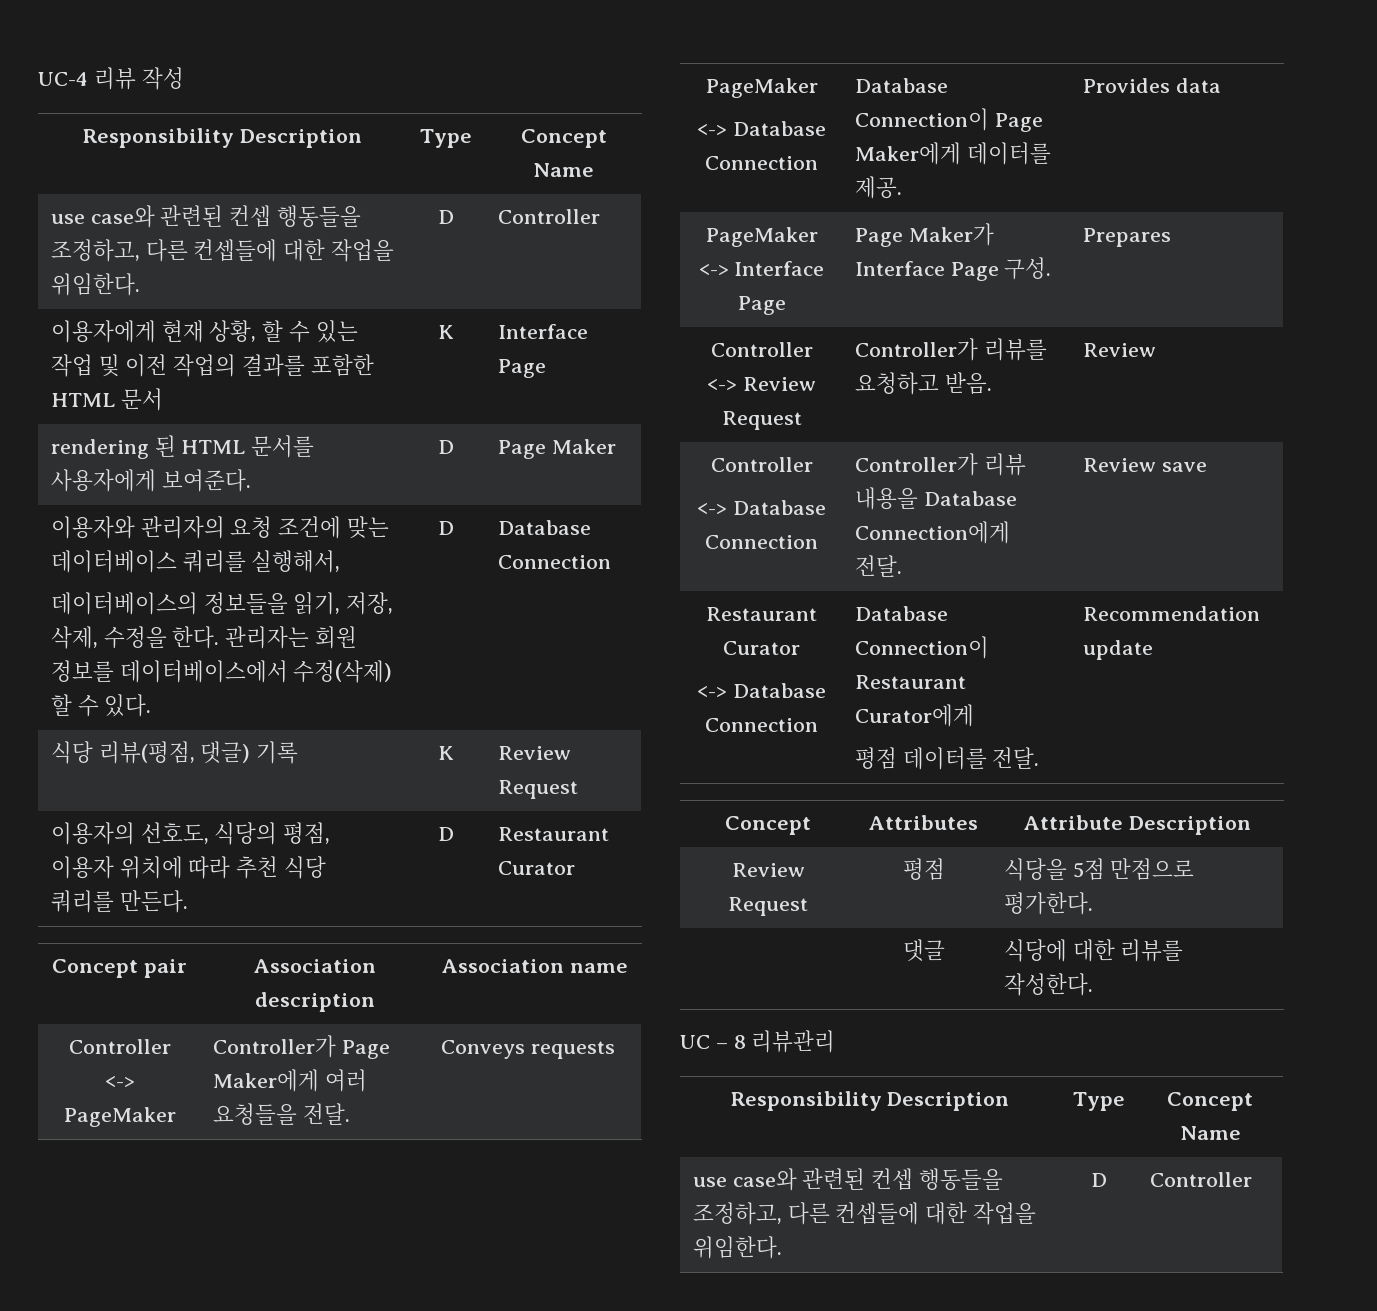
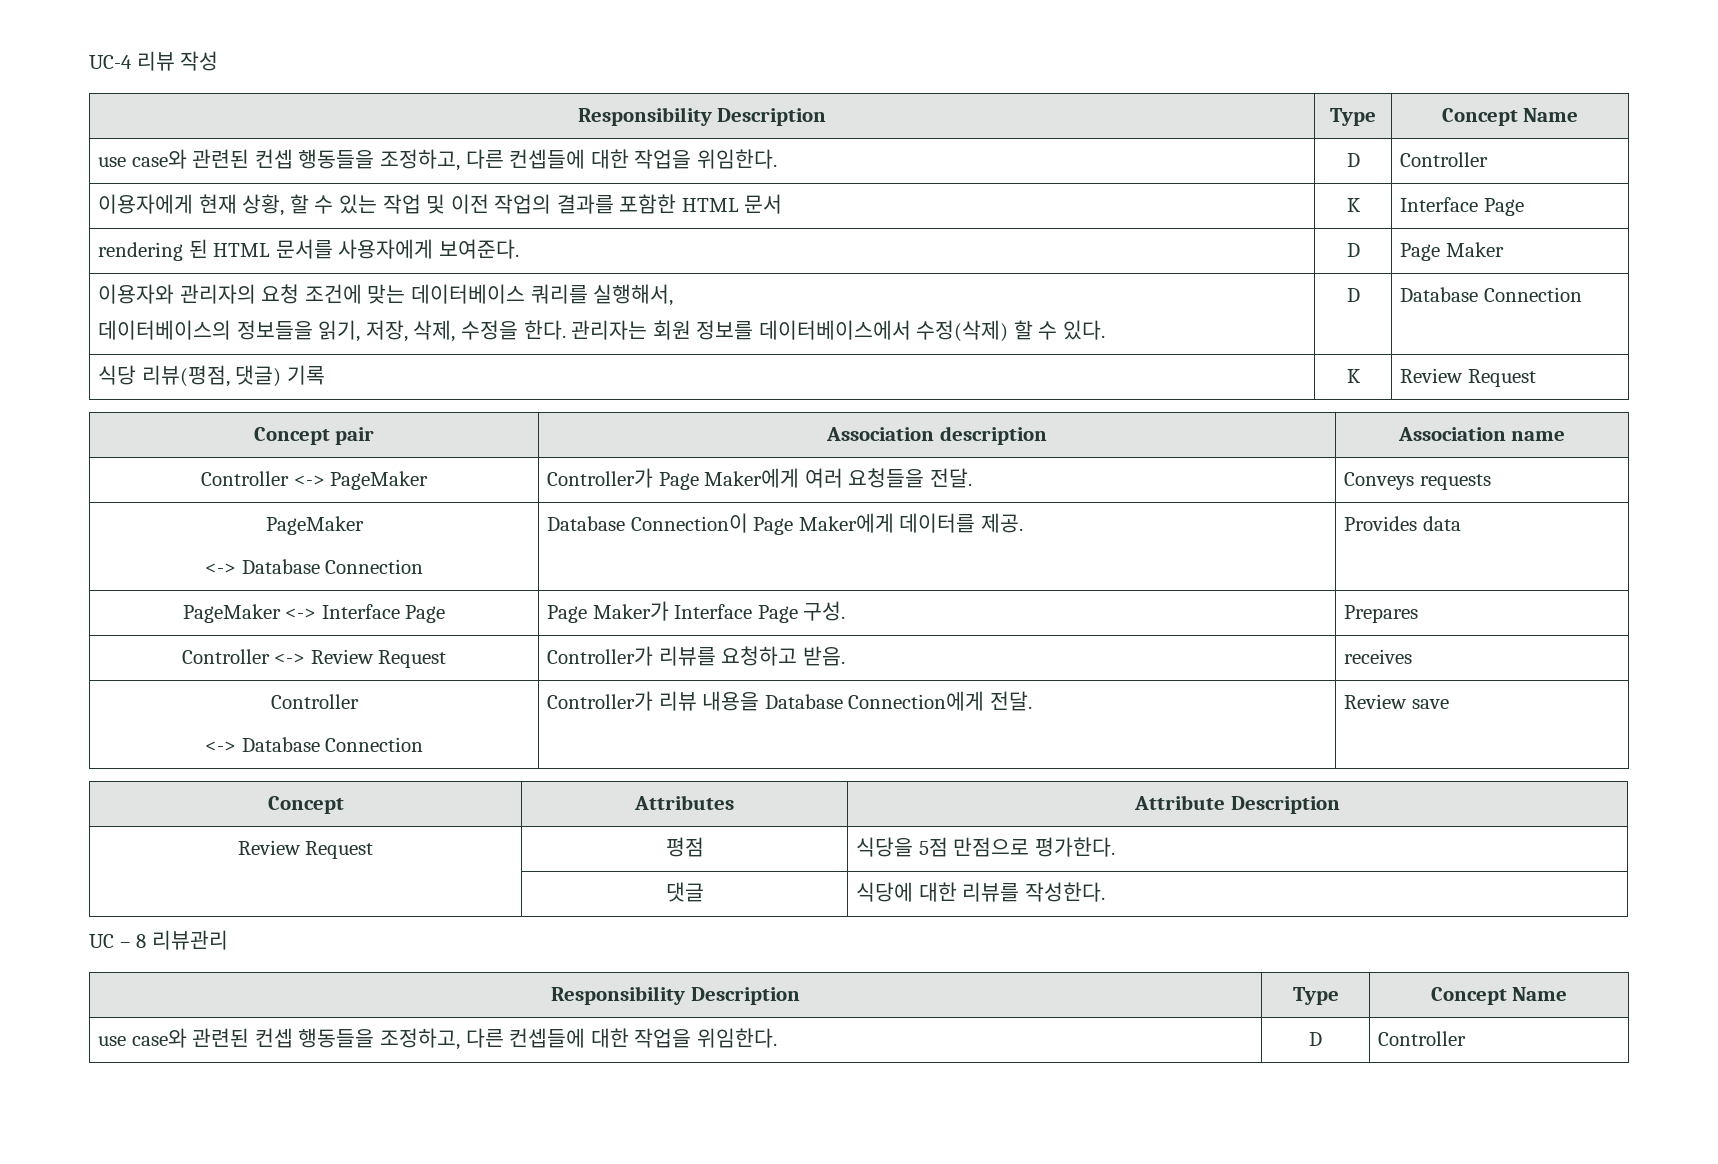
- 이용자의 선호도, 식당의 평점, 이용자 위치에 따라 추천 식당 쿼리를 만든다. | D | Restaurant Curator
- Controller <-> Review Request | Controller가 리뷰를 요청하고 받음. | Review
+ Controller <-> Review Request | Controller가 리뷰를 요청하고 받음. | receives
  Controller
  <-> Database Connection | Controller가 리뷰 내용을 Database Connection에게 전달. | Review save
- Restaurant Curator
- <-> Database Connection | Database Connection이 Restaurant Curator에게
- 평점 데이터를 전달. | Recommendation update

